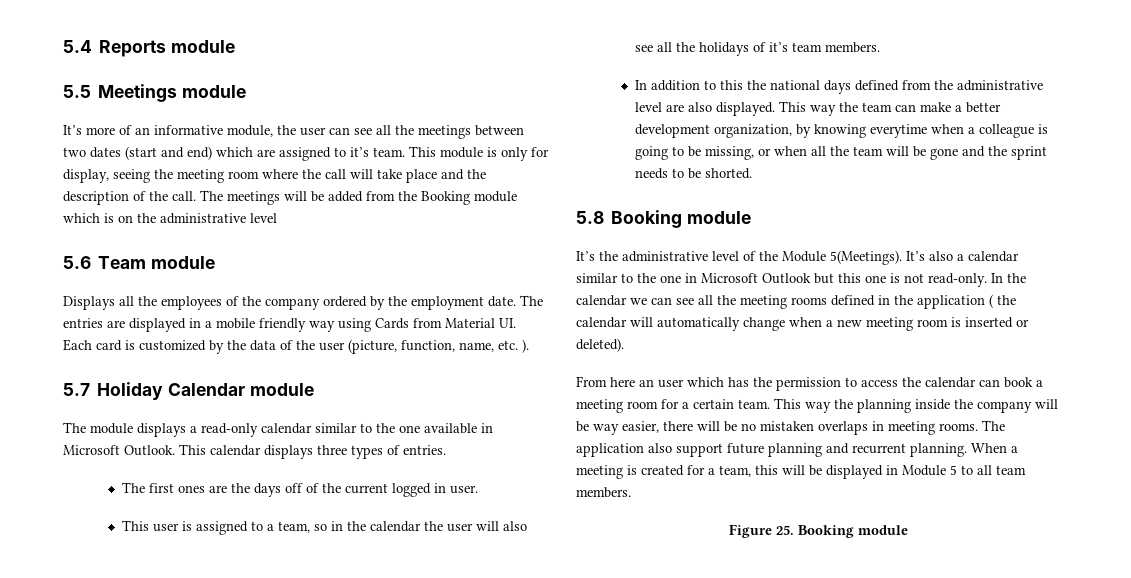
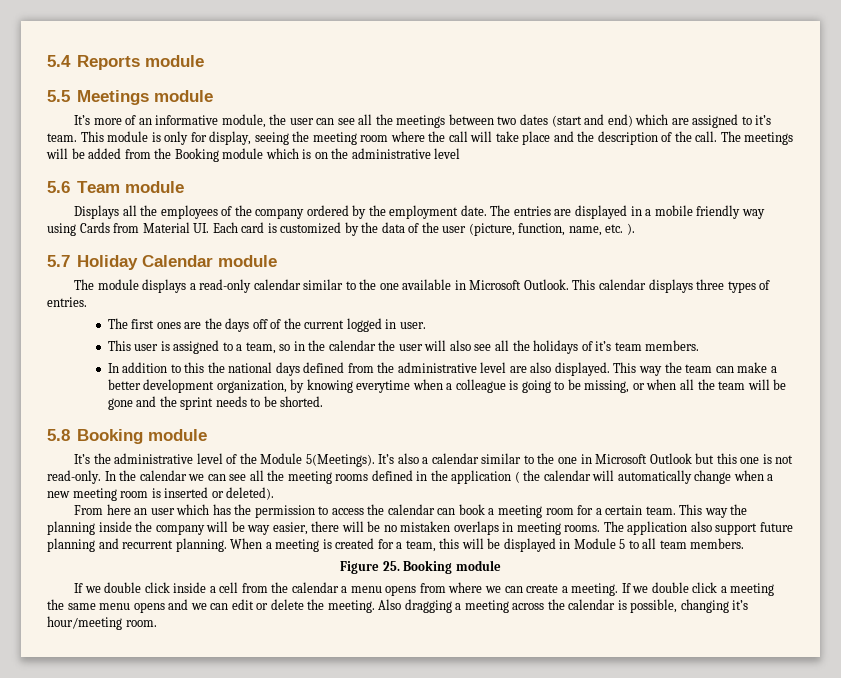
+ If we double click inside a cell from the calendar a menu opens from where we can create a meeting. If we double click a meeting the same menu opens and we can edit or delete the meeting. Also dragging a meeting across the calendar is possible, changing it’s hour/meeting room.

